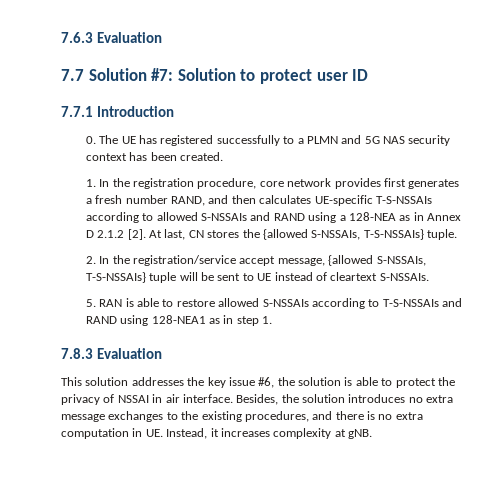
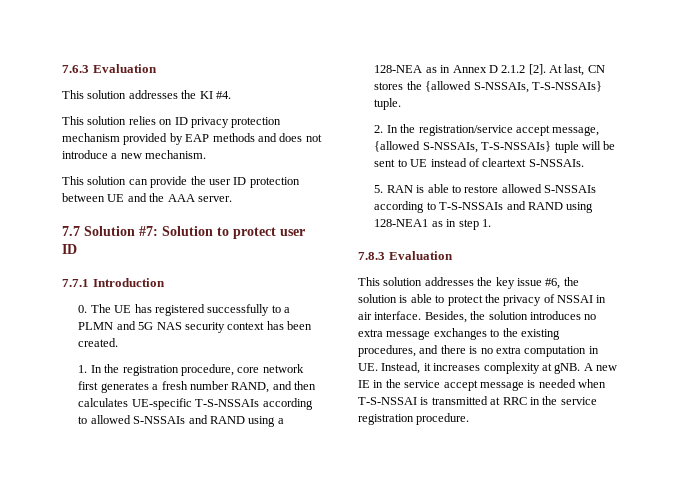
+ This solution addresses the KI #4.
+ This solution relies on ID privacy protection mechanism provided by EAP methods and does not introduce a new mechanism.
+ This solution can provide the user ID protection between UE and the AAA server.
- 1. In the registration procedure, core network provides first generates a fresh number RAND, and then calculates UE-specific T-S-NSSAIs according to allowed S-NSSAIs and RAND using a 128-NEA as in Annex D 2.1.2 [2].
+ 1. In the registration procedure, core network first generates a fresh number RAND, and then calculates UE-specific T-S-NSSAIs according to allowed S-NSSAIs and RAND using a 128-NEA as in Annex D 2.1.2 [2].
+ A new IE in the service accept message is needed when T-S-NSSAI is transmitted at RRC in the service registration procedure.

